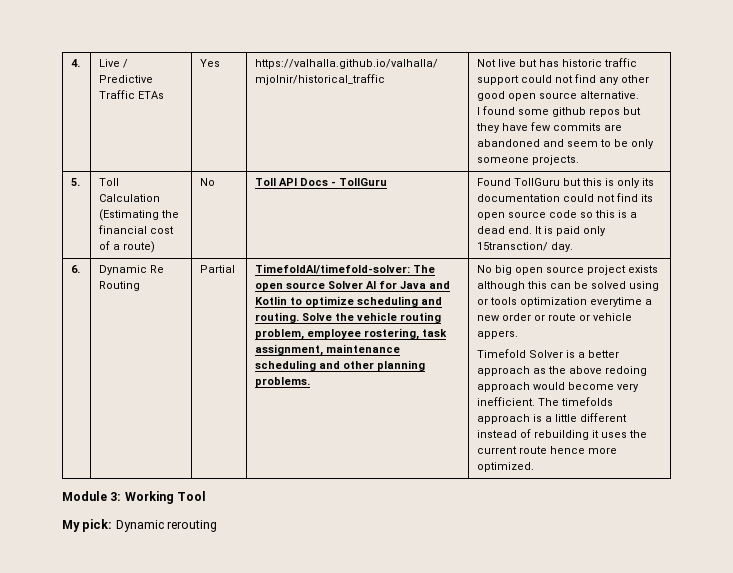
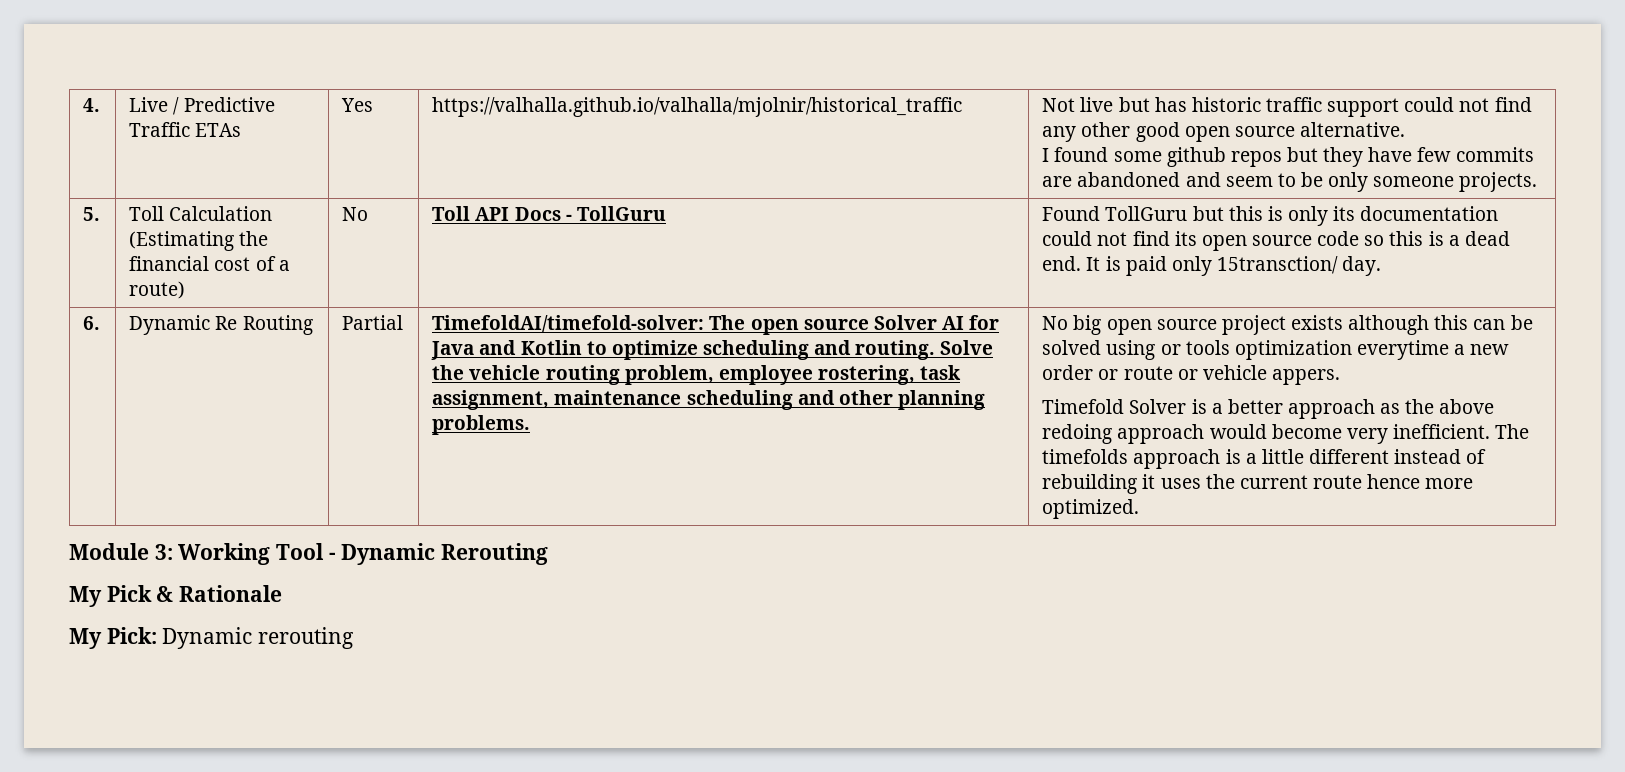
- Module 3: Working Tool
- My pick: Dynamic rerouting
+ Module 3: Working Tool - Dynamic Rerouting
+ My Pick & Rationale
+ My Pick: Dynamic rerouting

